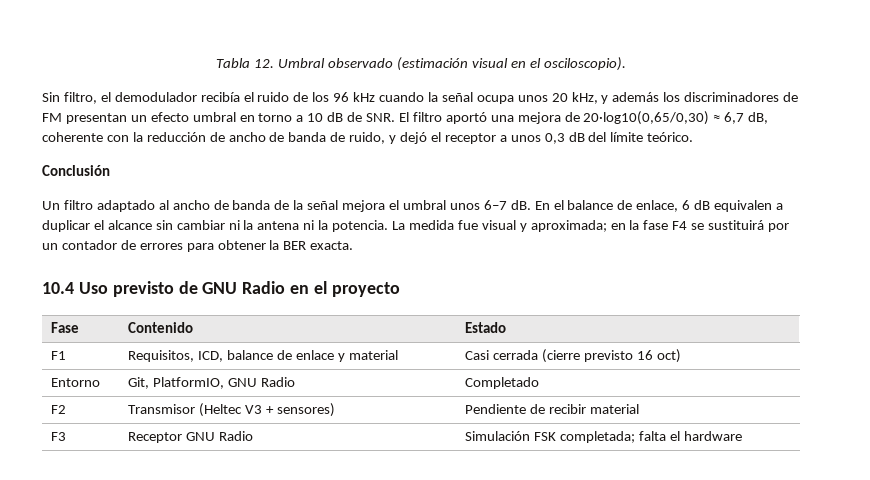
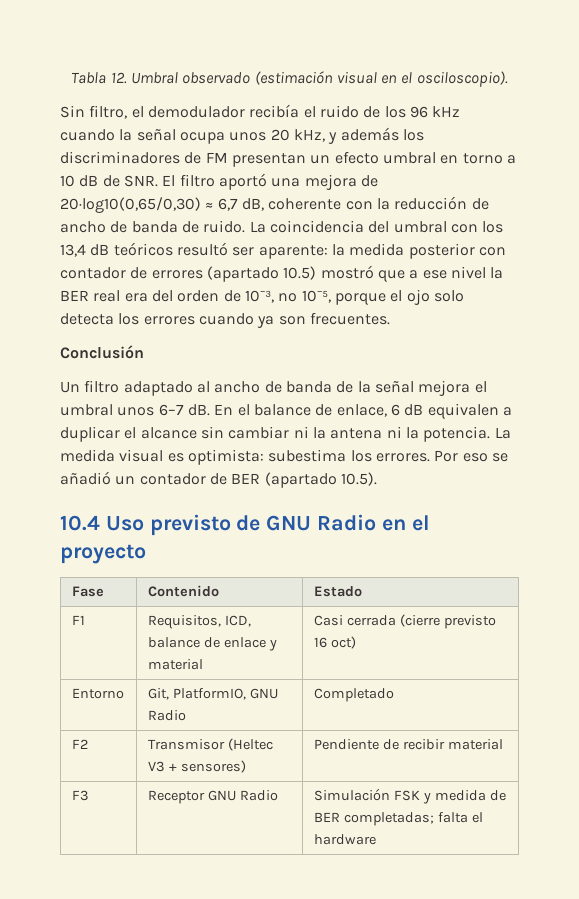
- Sin filtro, el demodulador recibía el ruido de los 96 kHz cuando la señal ocupa unos 20 kHz, y además los discriminadores de FM presentan un efecto umbral en torno a 10 dB de SNR. El filtro aportó una mejora de 20·log10(0,65/0,30) ≈ 6,7 dB, coherente con la reducción de ancho de banda de ruido, y dejó el receptor a unos 0,3 dB del límite teórico.
+ Sin filtro, el demodulador recibía el ruido de los 96 kHz cuando la señal ocupa unos 20 kHz, y además los discriminadores de FM presentan un efecto umbral en torno a 10 dB de SNR. El filtro aportó una mejora de 20·log10(0,65/0,30) ≈ 6,7 dB, coherente con la reducción de ancho de banda de ruido. La coincidencia del umbral con los 13,4 dB teóricos resultó ser aparente: la medida posterior con contador de errores (apartado 10.5) mostró que a ese nivel la BER real era del orden de 10⁻³, no 10⁻⁵, porque el ojo solo detecta los errores cuando ya son frecuentes.
- La medida fue visual y aproximada; en la fase F4 se sustituirá por un contador de errores para obtener la BER exacta.
+ La medida visual es optimista: subestima los errores. Por eso se añadió un contador de BER (apartado 10.5).
- F3 | Receptor GNU Radio | Simulación FSK completada; falta el hardware
+ F3 | Receptor GNU Radio | Simulación FSK y medida de BER completadas; falta el hardware

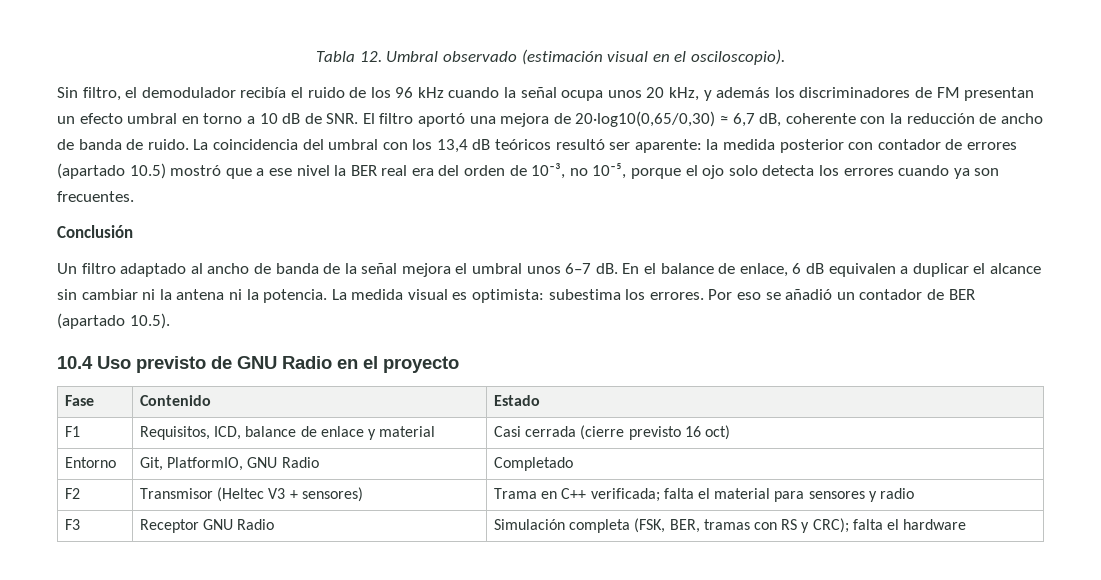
- F2 | Transmisor (Heltec V3 + sensores) | Pendiente de recibir material
+ F2 | Transmisor (Heltec V3 + sensores) | Trama en C++ verificada; falta el material para sensores y radio
- F3 | Receptor GNU Radio | Simulación FSK y medida de BER completadas; falta el hardware
+ F3 | Receptor GNU Radio | Simulación completa (FSK, BER, tramas con RS y CRC); falta el hardware

